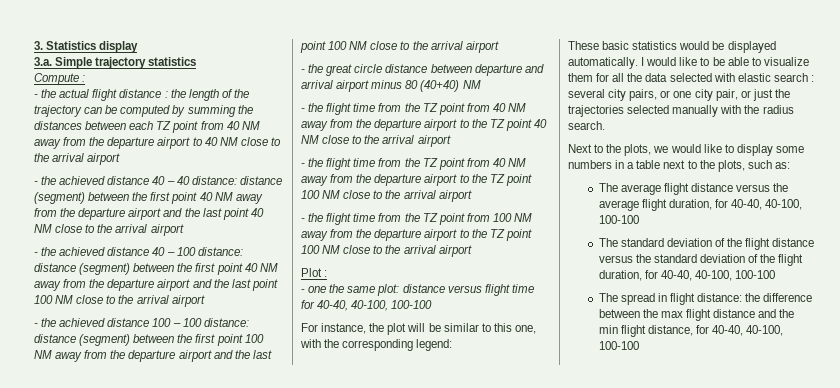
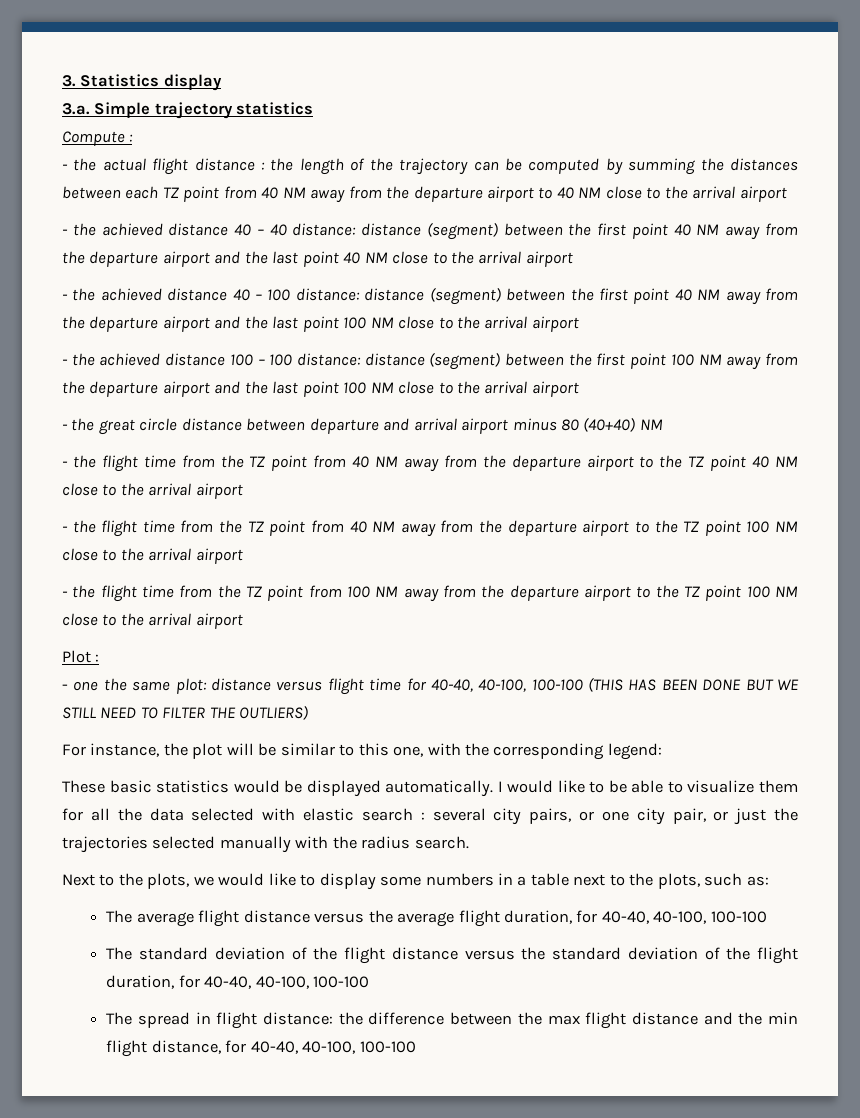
- - one the same plot: distance versus flight time for 40-40, 40-100, 100-100
+ - one the same plot: distance versus flight time for 40-40, 40-100, 100-100 (THIS HAS BEEN DONE BUT WE STILL NEED TO FILTER THE OUTLIERS)

